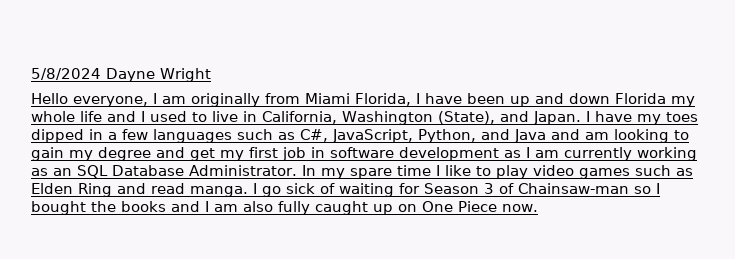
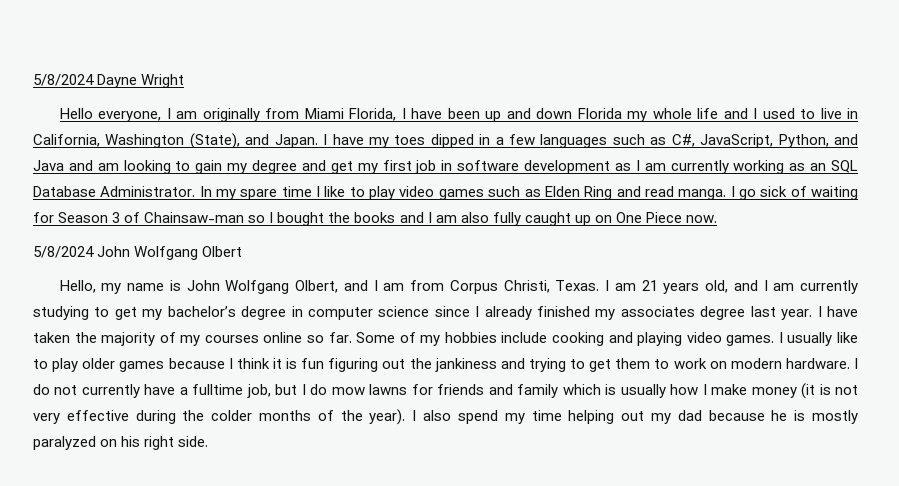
+ 5/8/2024 John Wolfgang Olbert
+ Hello, my name is John Wolfgang Olbert, and I am from Corpus Christi, Texas. I am 21 years old, and I am currently studying to get my bachelor’s degree in computer science since I already finished my associates degree last year. I have taken the majority of my courses online so far. Some of my hobbies include cooking and playing video games. I usually like to play older games because I think it is fun figuring out the jankiness and trying to get them to work on modern hardware. I do not currently have a fulltime job, but I do mow lawns for friends and family which is usually how I make money (it is not very effective during the colder months of the year). I also spend my time helping out my dad because he is mostly paralyzed on his right side.

